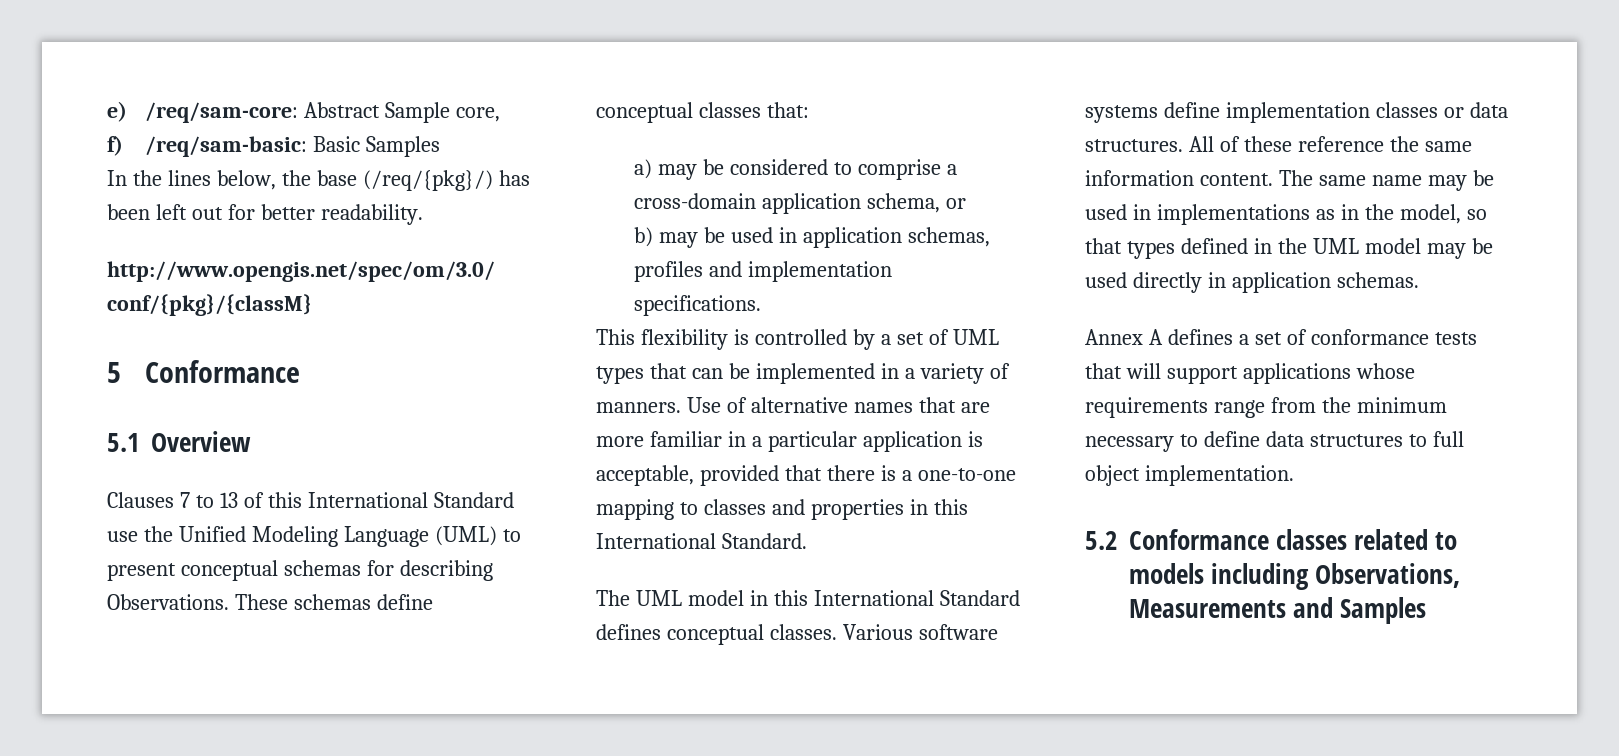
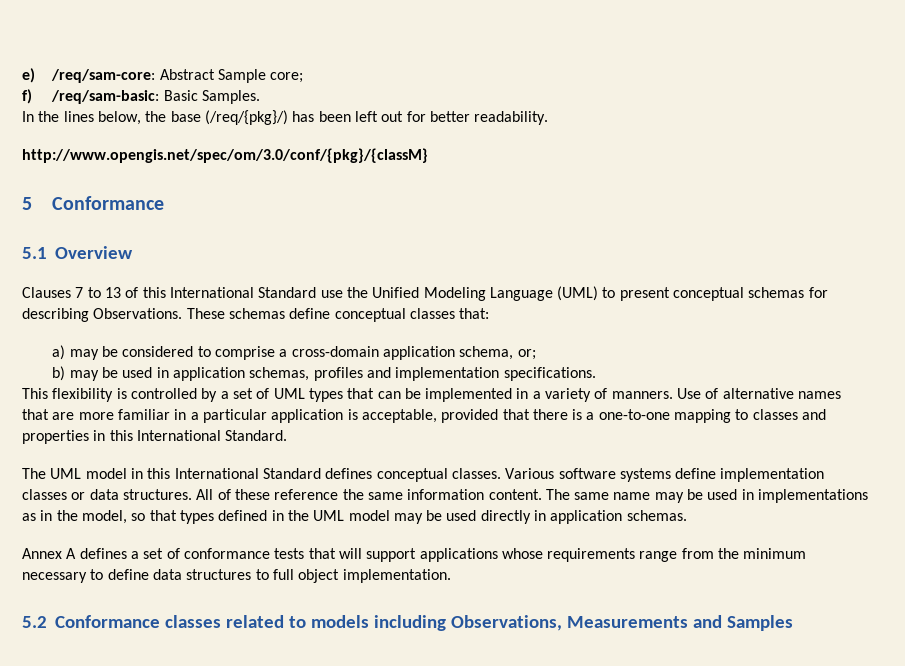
- e) /req/sam-core: Abstract Sample core,
+ e) /req/sam-core: Abstract Sample core;
- f) /req/sam-basic: Basic Samples
+ f) /req/sam-basic: Basic Samples.
- a) may be considered to comprise a cross-domain application schema, or
+ a) may be considered to comprise a cross-domain application schema, or;

